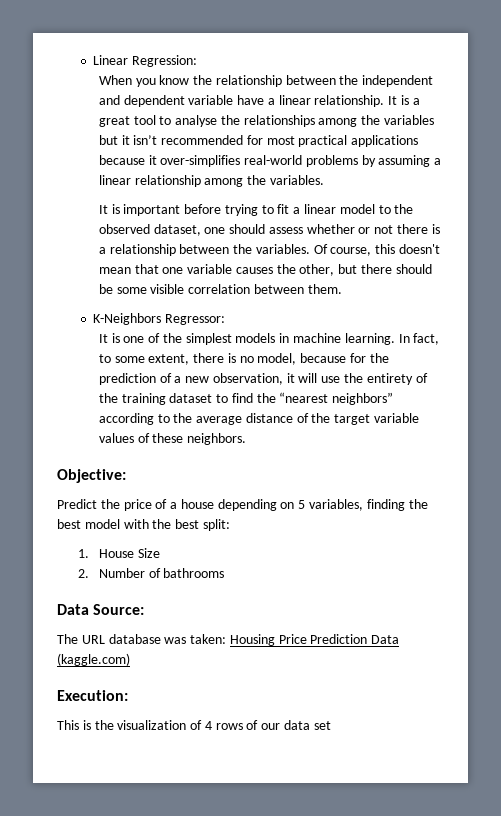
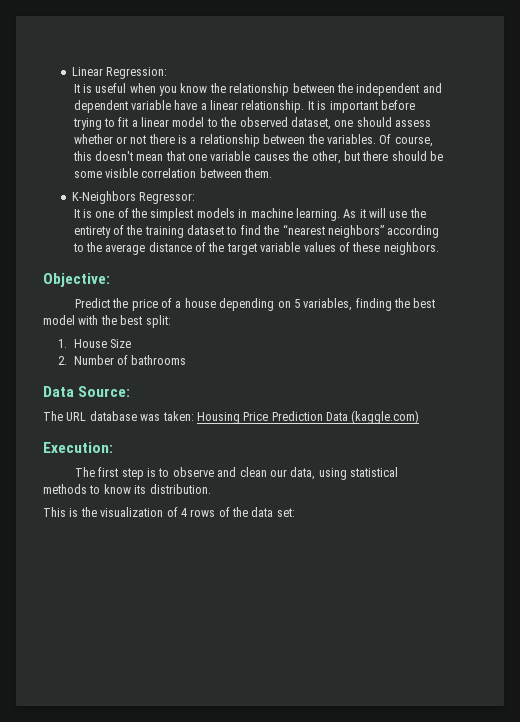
- When you know the relationship between the independent and dependent variable have a linear relationship.
+ It is useful when you know the relationship between the independent and dependent variable have a linear relationship.
- It is a great tool to analyse the relationships among the variables but it isn’t recommended for most practical applications because it over-simplifies real-world problems by assuming a linear relationship among the variables.
- In fact, to some extent, there is no model, because for the prediction of a new observation, it will use the entirety of the training dataset to find the “nearest neighbors” according to the average distance of the target variable values of these neighbors.
+ As it will use the entirety of the training dataset to find the “nearest neighbors” according to the average distance of the target variable values of these neighbors.
+ The first step is to observe and clean our data, using statistical methods to know its distribution.
- This is the visualization of 4 rows of our data set
+ This is the visualization of 4 rows of the data set:

